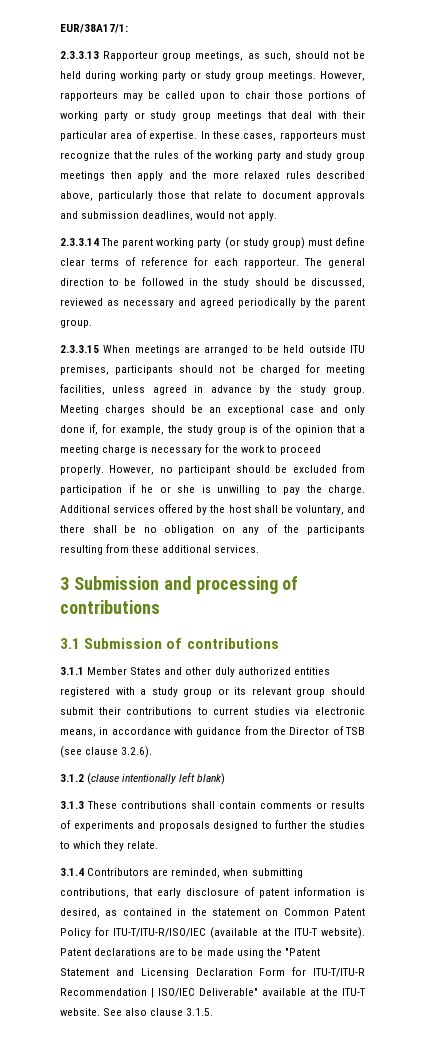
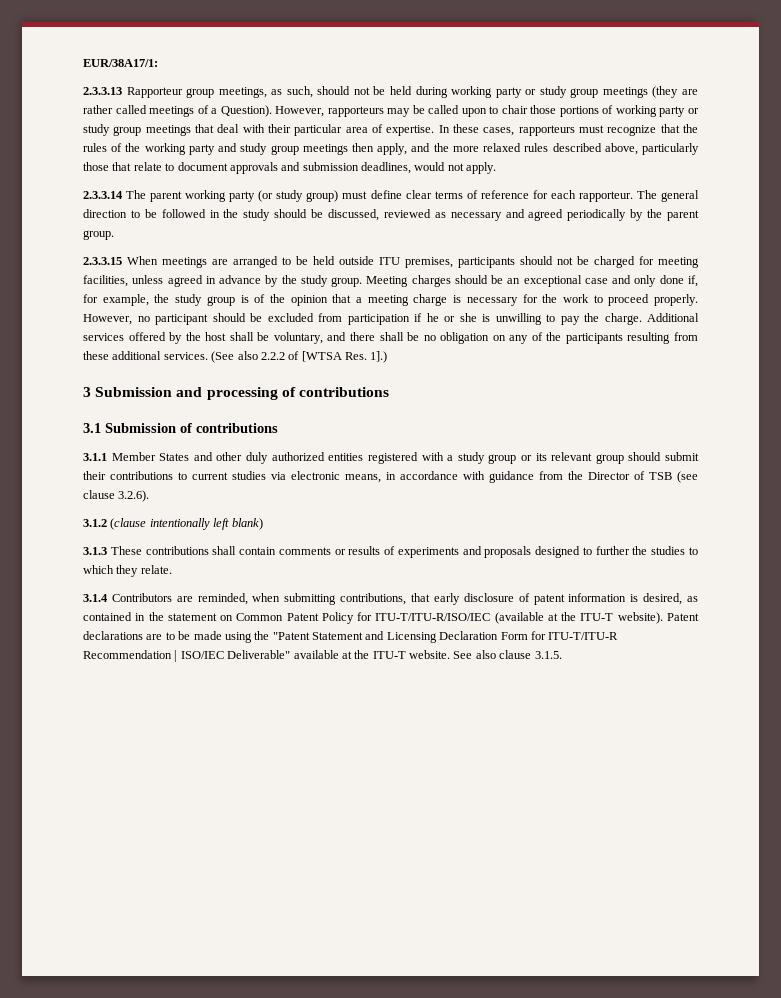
- 2.3.3.13 Rapporteur group meetings, as such, should not be held during working party or study group meetings.
+ 2.3.3.13 Rapporteur group meetings, as such, should not be held during working party or study group meetings (they are rather called meetings of a Question).
- In these cases, rapporteurs must recognize that the rules of the working party and study group meetings then apply and the more relaxed rules described above, particularly those that relate to document approvals and submission deadlines, would not apply.
+ In these cases, rapporteurs must recognize that the rules of the working party and study group meetings then apply, and the more relaxed rules described above, particularly those that relate to document approvals and submission deadlines, would not apply.
+ (See also 2.2.2 of [WTSA Res. 1].)

